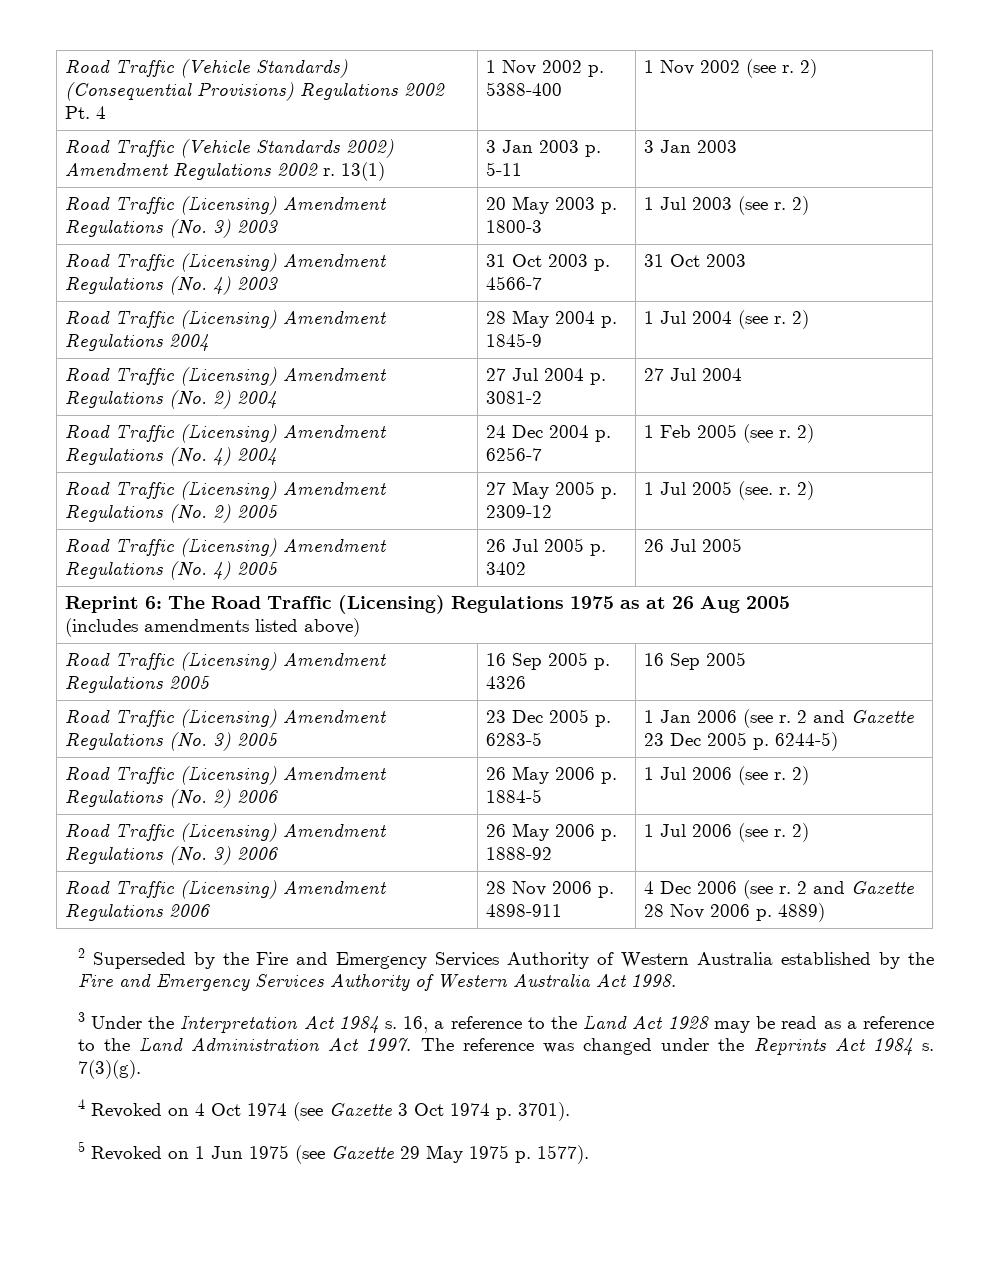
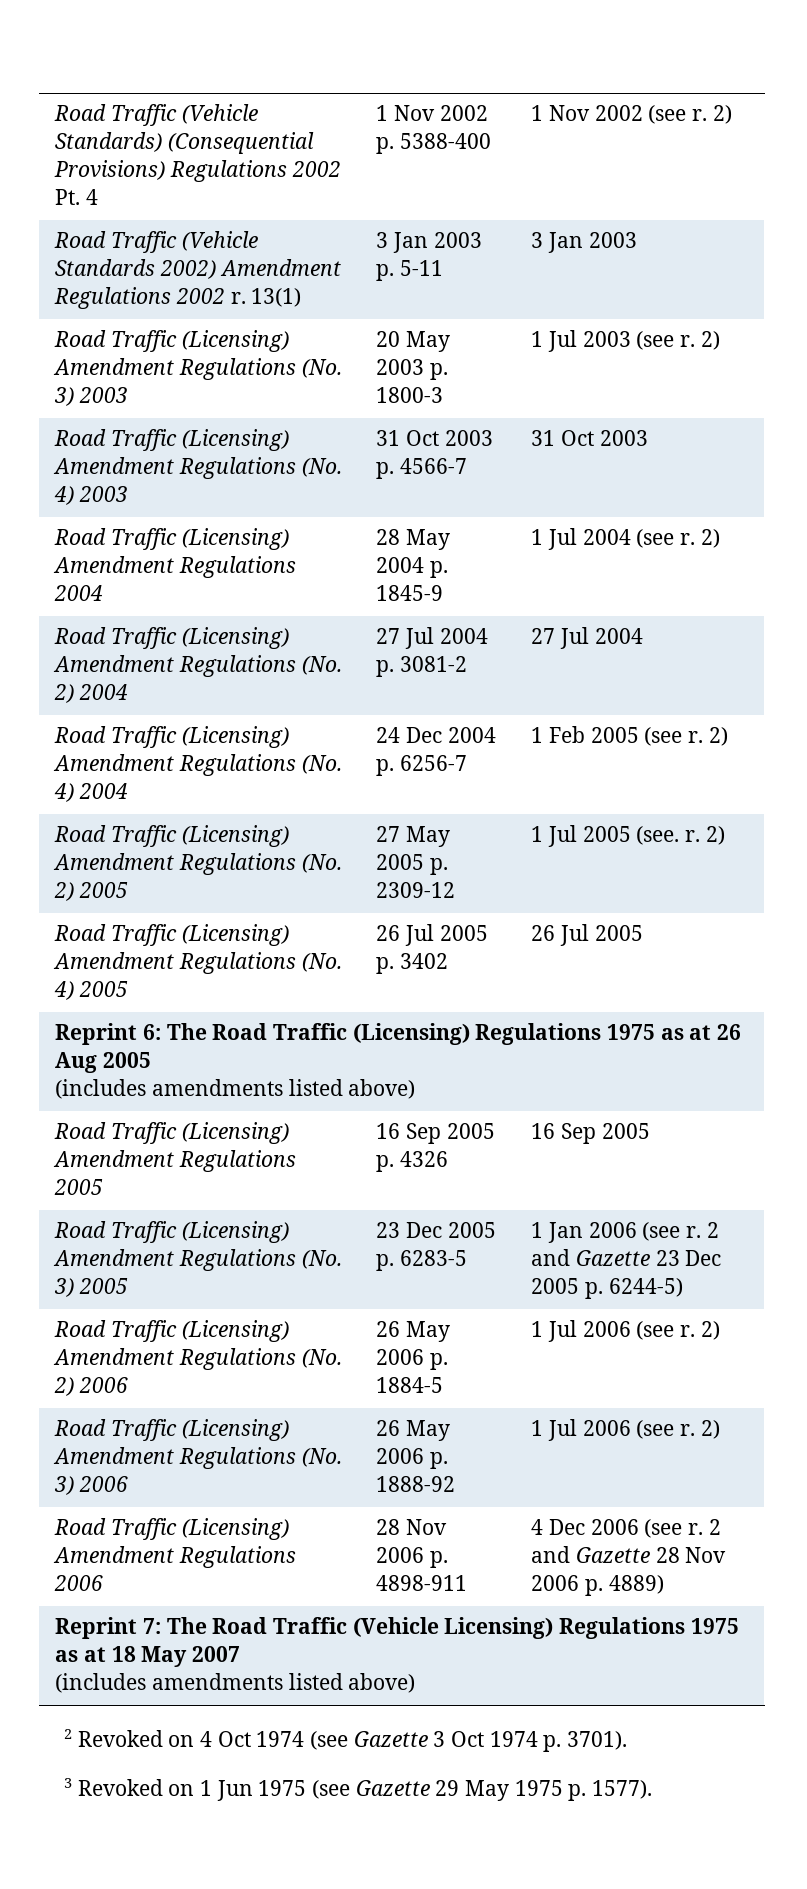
- 2 Superseded by the Fire and Emergency Services Authority of Western Australia established by the Fire and Emergency Services Authority of Western Australia Act 1998.
- 3 Under the Interpretation Act 1984 s. 16, a reference to the Land Act 1928 may be read as a reference to the Land Administration Act 1997. The reference was changed under the Reprints Act 1984 s. 7(3)(g).
- 4 Revoked on 4 Oct 1974 (see Gazette 3 Oct 1974 p. 3701).
+ Reprint 7: The Road Traffic (Vehicle Licensing) Regulations 1975 as at 18 May 2007
+ (includes amendments listed above)
+ 2 Revoked on 4 Oct 1974 (see Gazette 3 Oct 1974 p. 3701).
- 5 Revoked on 1 Jun 1975 (see Gazette 29 May 1975 p. 1577).
+ 3 Revoked on 1 Jun 1975 (see Gazette 29 May 1975 p. 1577).

